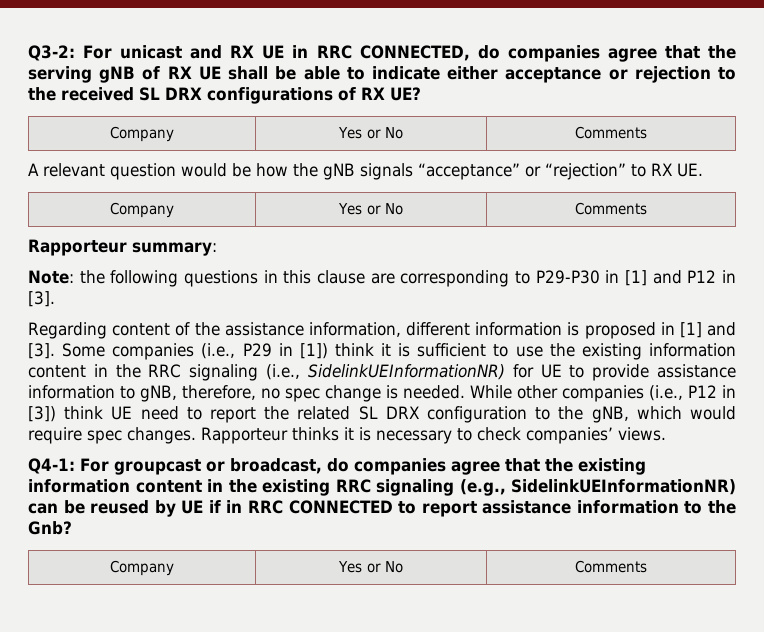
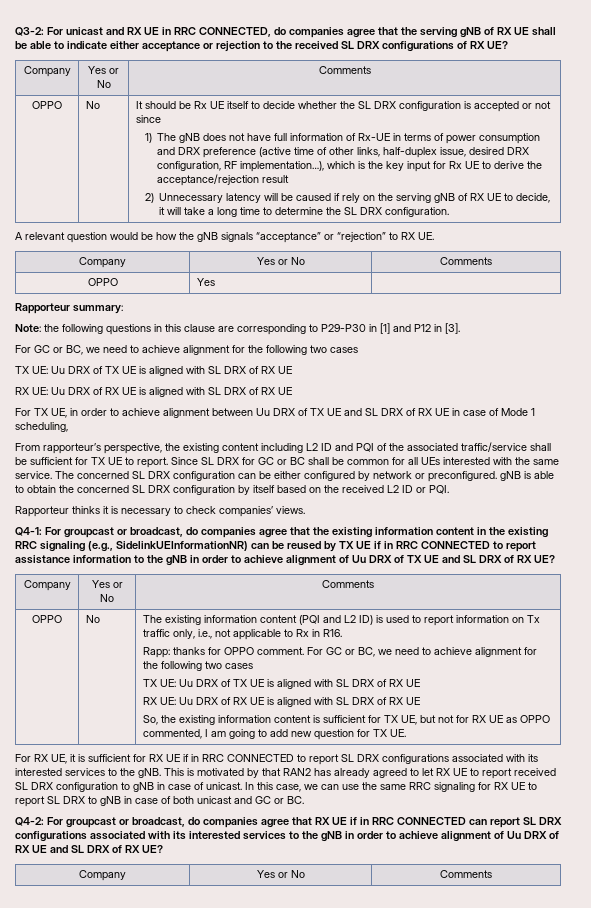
+ OPPO | No | It should be Rx UE itself to decide whether the SL DRX configuration is accepted or not since
+ 1) The gNB does not have full information of Rx-UE in terms of power consumption and DRX preference (active time of other links, half-duplex issue, desired DRX configuration, RF implementation…), which is the key input for Rx UE to derive the acceptance/rejection result
+ 2) Unnecessary latency will be caused if rely on the serving gNB of RX UE to decide, it will take a long time to determine the SL DRX configuration.
+ OPPO | Yes |
  Note: the following questions in this clause are corresponding to P29-P30 in [1] and P12 in [3].
- Regarding content of the assistance information, different information is proposed in [1] and [3]. Some companies (i.e., P29 in [1]) think it is sufficient to use the existing information content in the RRC signaling (i.e., SidelinkUEInformationNR) for UE to provide assistance information to gNB, therefore, no spec change is needed. While other companies (i.e., P12 in [3]) think UE need to report the related SL DRX configuration to the gNB, which would require spec changes. Rapporteur thinks it is necessary to check companies’ views.
+ For GC or BC, we need to achieve alignment for the following two cases
+ TX UE: Uu DRX of TX UE is aligned with SL DRX of RX UE
+ RX UE: Uu DRX of RX UE is aligned with SL DRX of RX UE
+ For TX UE, in order to achieve alignment between Uu DRX of TX UE and SL DRX of RX UE in case of Mode 1 scheduling,
+ From rapporteur’s perspective, the existing content including L2 ID and PQI of the associated traffic/service shall be sufficient for TX UE to report. Since SL DRX for GC or BC shall be common for all UEs interested with the same service. The concerned SL DRX configuration can be either configured by network or preconfigured. gNB is able to obtain the concerned SL DRX configuration by itself based on the received L2 ID or PQI.
+ Rapporteur thinks it is necessary to check companies’ views.
- Q4-1: For groupcast or broadcast, do companies agree that the existing information content in the existing RRC signaling (e.g., SidelinkUEInformationNR) can be reused by UE if in RRC CONNECTED to report assistance information to the Gnb?
+ Q4-1: For groupcast or broadcast, do companies agree that the existing information content in the existing RRC signaling (e.g., SidelinkUEInformationNR) can be reused by TX UE if in RRC CONNECTED to report assistance information to the gNB in order to achieve alignment of Uu DRX of TX UE and SL DRX of RX UE?
+ Company | Yes or No | Comments
+ OPPO | No | The existing information content (PQI and L2 ID) is used to report information on Tx traffic only, i.e., not applicable to Rx in R16.
+ Rapp: thanks for OPPO comment. For GC or BC, we need to achieve alignment for the following two cases
+ TX UE: Uu DRX of TX UE is aligned with SL DRX of RX UE
+ RX UE: Uu DRX of RX UE is aligned with SL DRX of RX UE
+ So, the existing information content is sufficient for TX UE, but not for RX UE as OPPO commented, I am going to add new question for TX UE.
+ For RX UE, it is sufficient for RX UE if in RRC CONNECTED to report SL DRX configurations associated with its interested services to the gNB. This is motivated by that RAN2 has already agreed to let RX UE to report received SL DRX configuration to gNB in case of unicast. In this case, we can use the same RRC signaling for RX UE to report SL DRX to gNB in case of both unicast and GC or BC.
+ Q4-2: For groupcast or broadcast, do companies agree that RX UE if in RRC CONNECTED can report SL DRX configurations associated with its interested services to the gNB in order to achieve alignment of Uu DRX of RX UE and SL DRX of RX UE?

